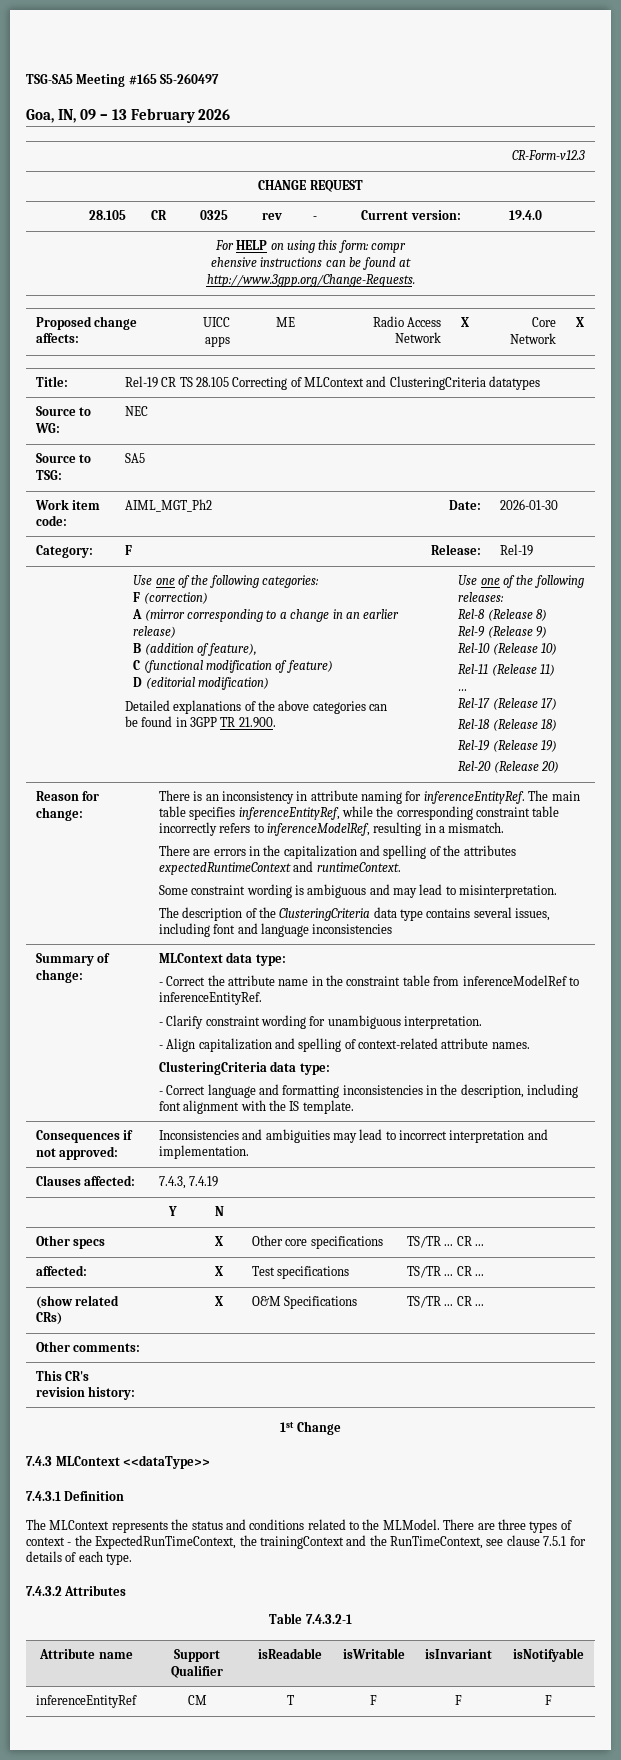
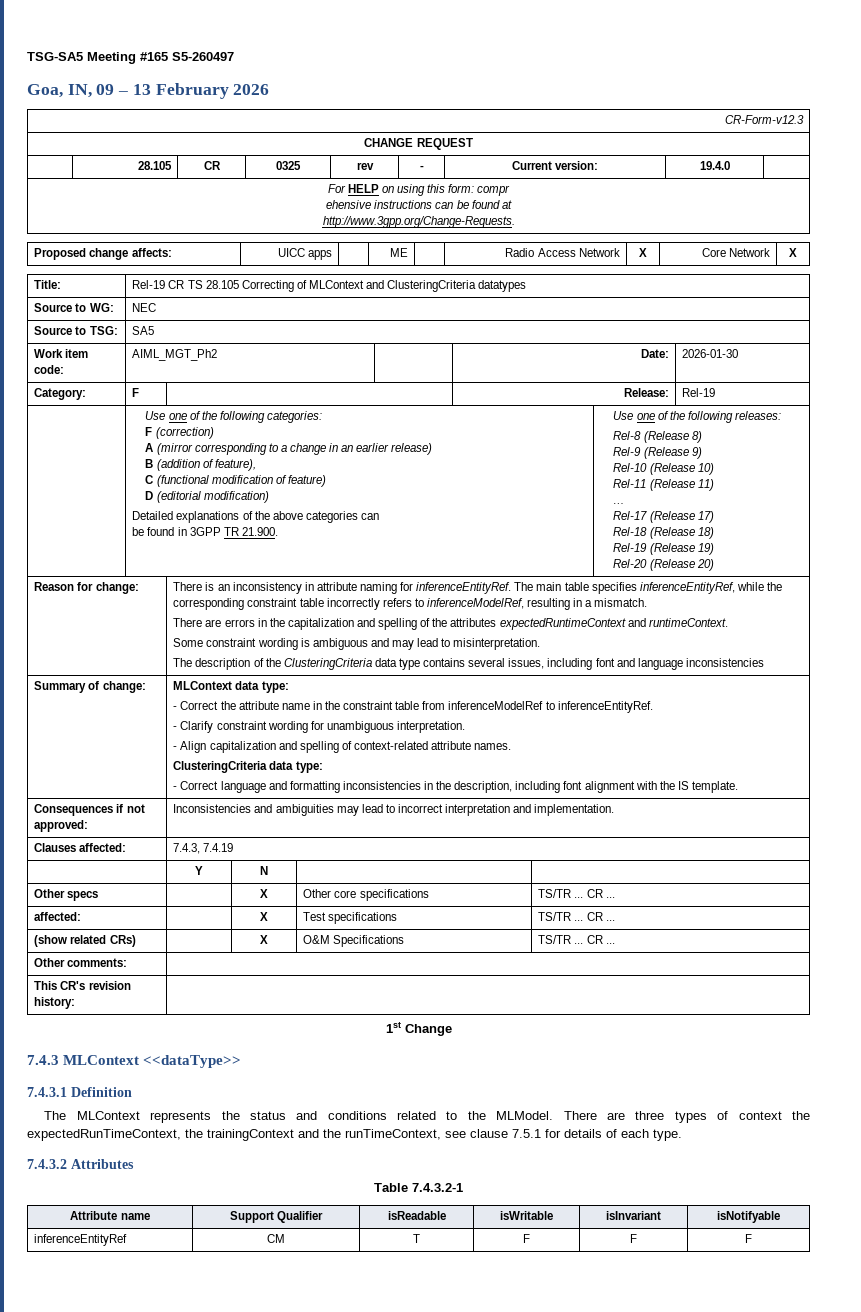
- There are three types of context - the ExpectedRunTimeContext, the trainingContext and the RunTimeContext, see clause 7.5.1 for details of each type.
+ There are three types of context the expectedRunTimeContext, the trainingContext and the runTimeContext, see clause 7.5.1 for details of each type.

